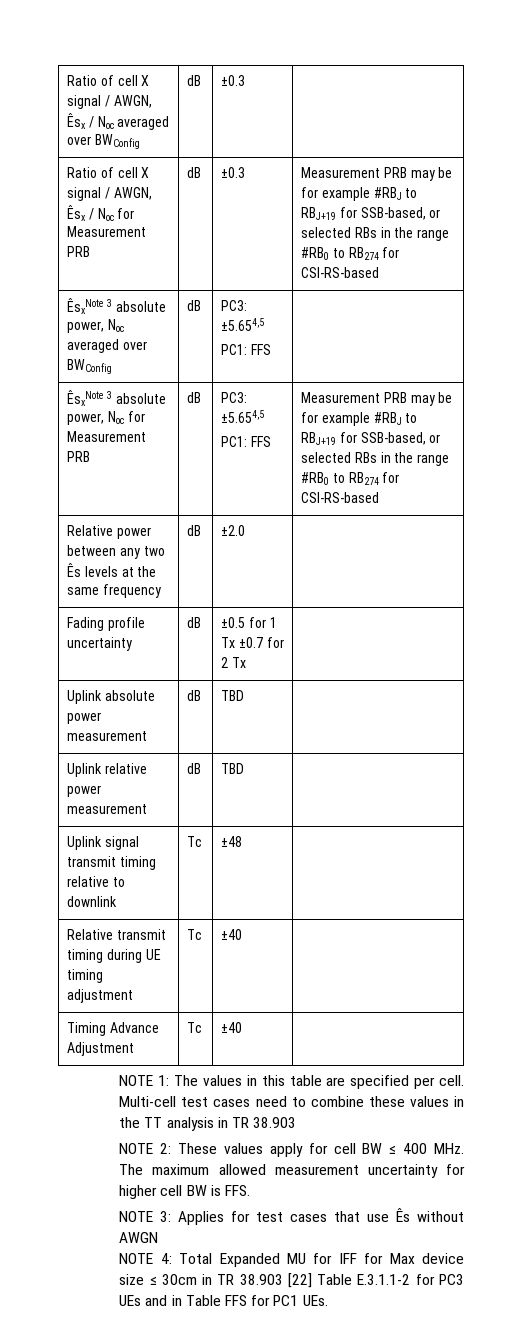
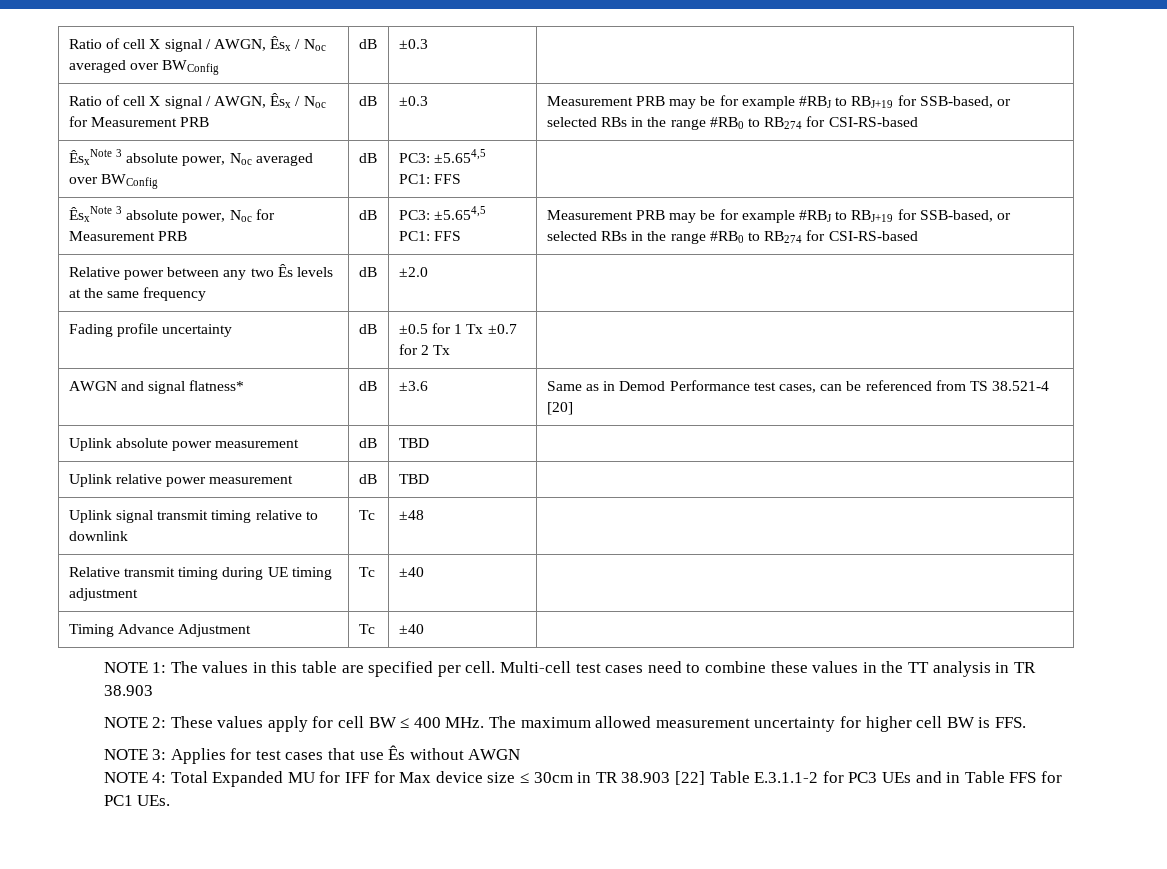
+ AWGN and signal flatness* | dB | ±3.6 | Same as in Demod Performance test cases, can be referenced from TS 38.521-4 [20]

